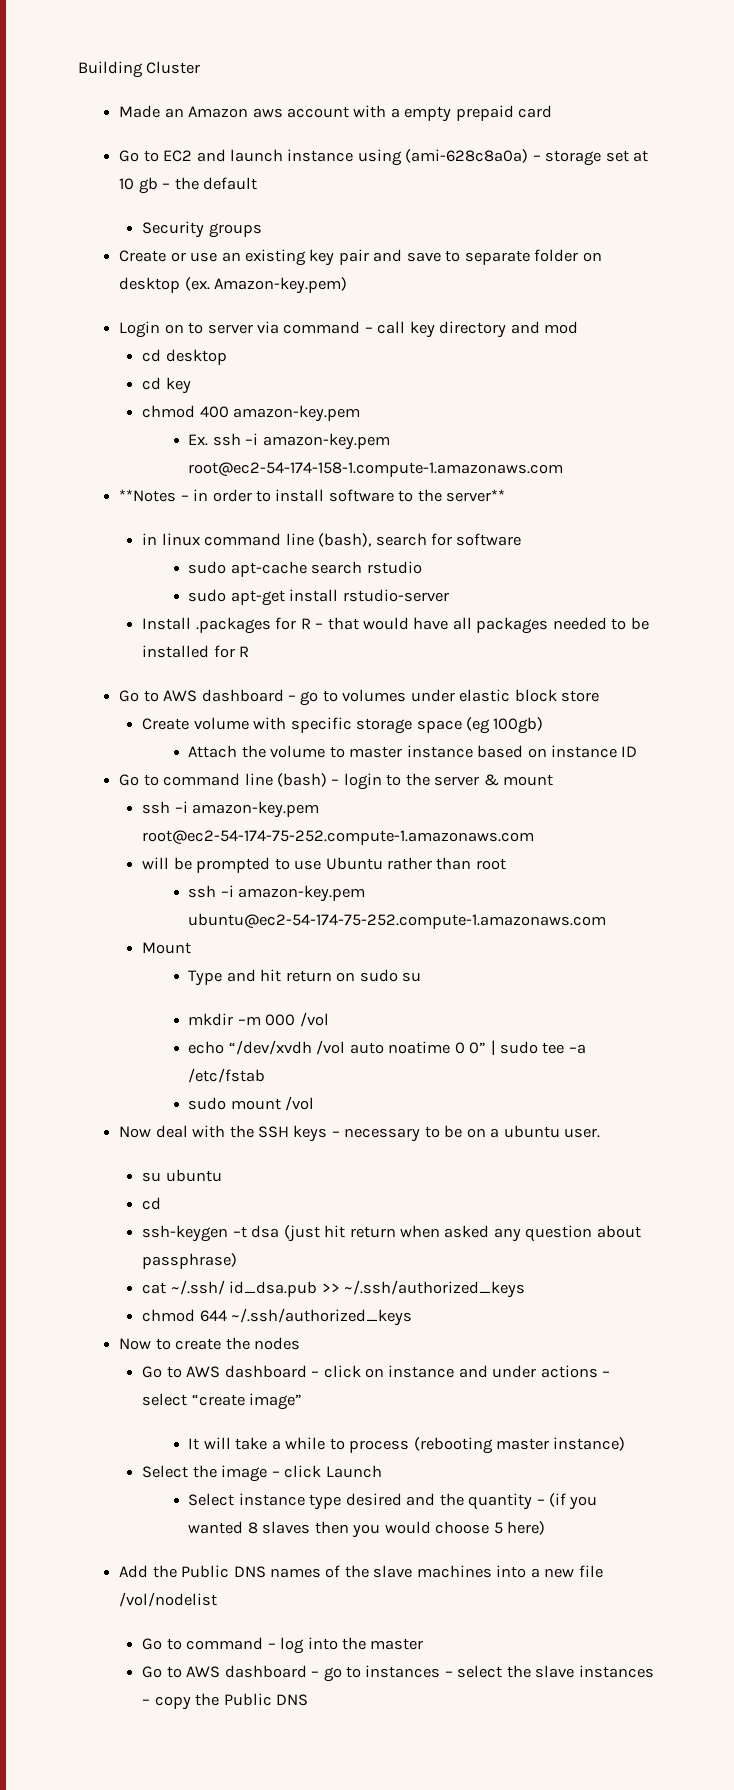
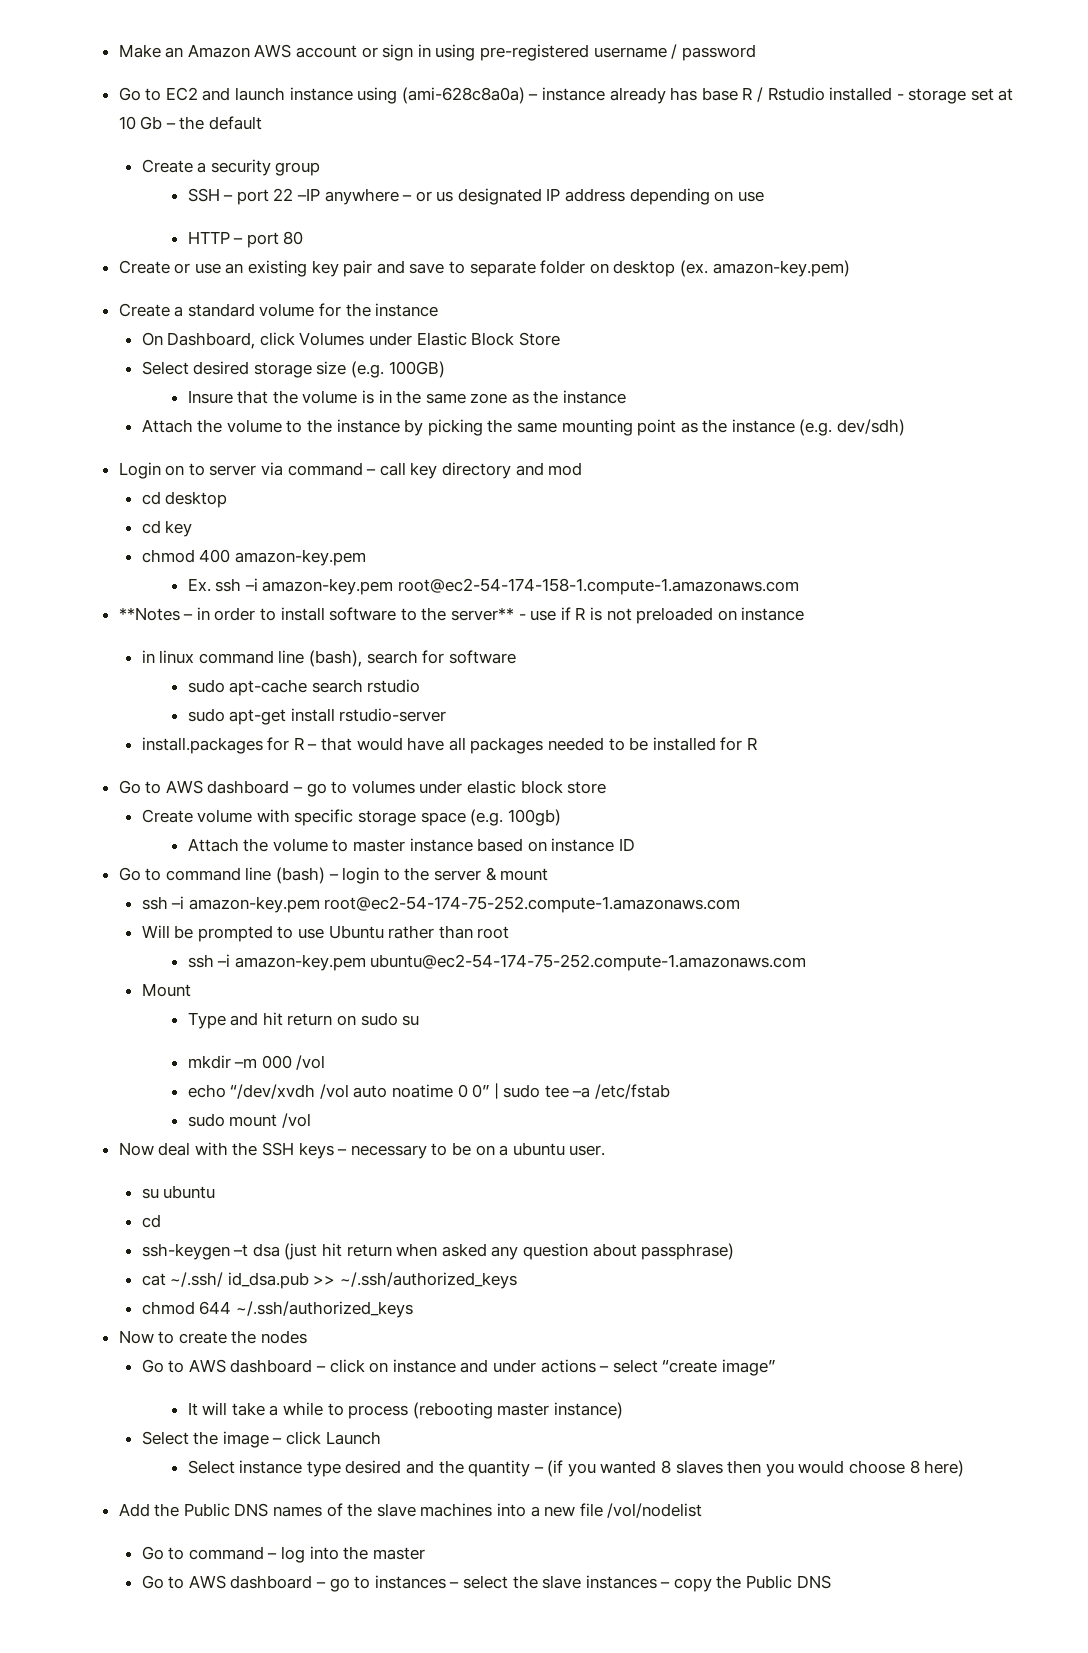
- Building Cluster
- Made an Amazon aws account with a empty prepaid card
+ Make an Amazon AWS account or sign in using pre-registered username / password
- Go to EC2 and launch instance using (ami-628c8a0a) – storage set at 10 gb – the default
+ Go to EC2 and launch instance using (ami-628c8a0a) – instance already has base R / Rstudio installed - storage set at 10 Gb – the default
- Security groups
+ Create a security group
+ SSH – port 22 –IP anywhere – or us designated IP address depending on use
+ HTTP – port 80
- Create or use an existing key pair and save to separate folder on desktop (ex. Amazon-key.pem)
+ Create or use an existing key pair and save to separate folder on desktop (ex. amazon-key.pem)
+ Create a standard volume for the instance
+ On Dashboard, click Volumes under Elastic Block Store
+ Select desired storage size (e.g. 100GB)
+ Insure that the volume is in the same zone as the instance
+ Attach the volume to the instance by picking the same mounting point as the instance (e.g. dev/sdh)
- **Notes – in order to install software to the server**
+ **Notes – in order to install software to the server** - use if R is not preloaded on instance
- Install .packages for R – that would have all packages needed to be installed for R
+ install.packages for R – that would have all packages needed to be installed for R
- Create volume with specific storage space (eg 100gb)
+ Create volume with specific storage space (e.g. 100gb)
- will be prompted to use Ubuntu rather than root
+ Will be prompted to use Ubuntu rather than root
- Select instance type desired and the quantity – (if you wanted 8 slaves then you would choose 5 here)
+ Select instance type desired and the quantity – (if you wanted 8 slaves then you would choose 8 here)

